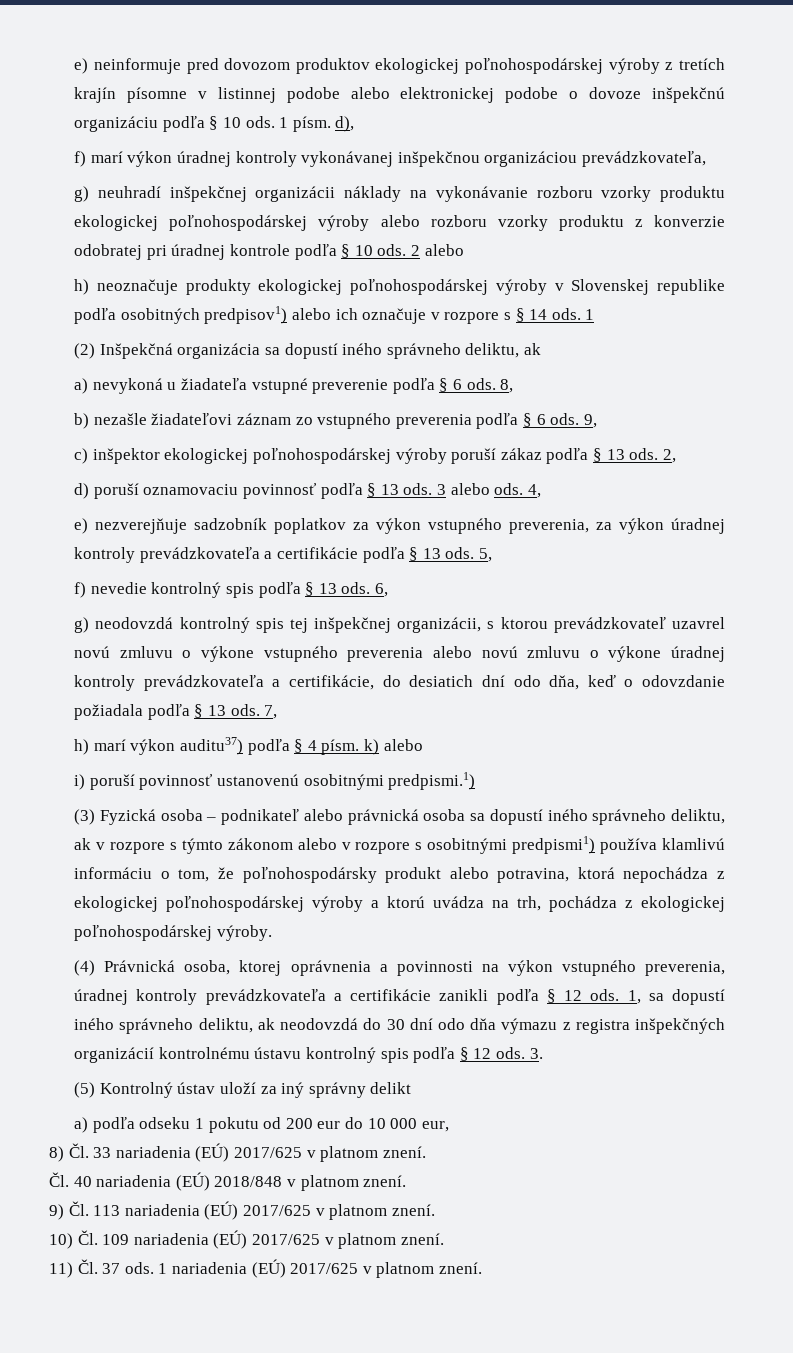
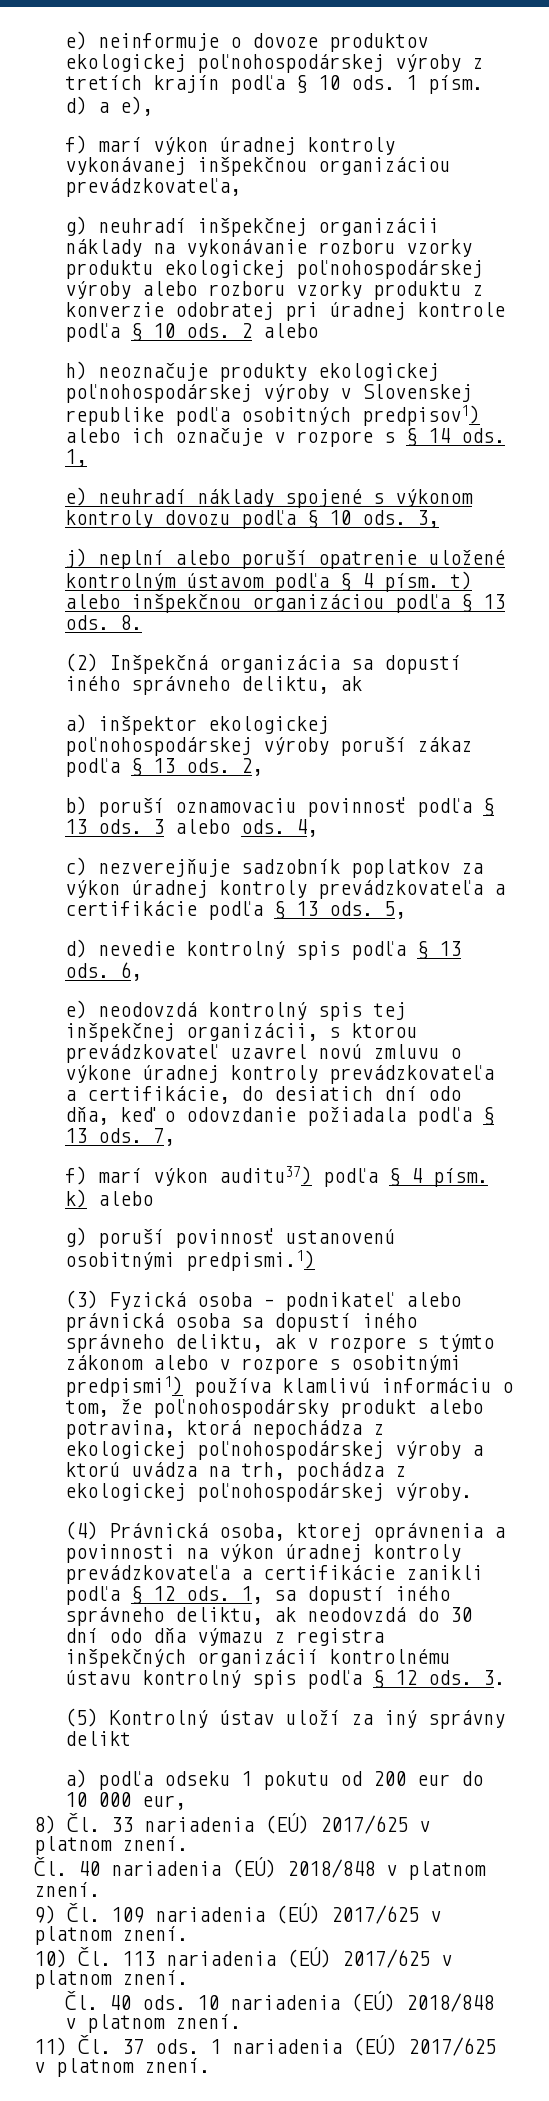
- e) neinformuje pred dovozom produktov ekologickej poľnohospodárskej výroby z tretích krajín písomne v listinnej podobe alebo elektronickej podobe o dovoze inšpekčnú organizáciu podľa § 10 ods.
+ e) neinformuje o dovoze produktov ekologickej poľnohospodárskej výroby z tretích krajín podľa § 10 ods.
- 1 písm. d),
+ 1 písm. d) a e),
- h) neoznačuje produkty ekologickej poľnohospodárskej výroby v Slovenskej republike podľa osobitných predpisov1) alebo ich označuje v rozpore s § 14 ods. 1
+ h) neoznačuje produkty ekologickej poľnohospodárskej výroby v Slovenskej republike podľa osobitných predpisov1) alebo ich označuje v rozpore s § 14 ods. 1,
+ e) neuhradí náklady spojené s výkonom kontroly dovozu podľa § 10 ods. 3,
+ j) neplní alebo poruší opatrenie uložené kontrolným ústavom podľa § 4 písm. t) alebo inšpekčnou organizáciou podľa § 13 ods. 8.
- a) nevykoná u žiadateľa vstupné preverenie podľa § 6 ods. 8,
- b) nezašle žiadateľovi záznam zo vstupného preverenia podľa § 6 ods. 9,
- c) inšpektor ekologickej poľnohospodárskej výroby poruší zákaz podľa § 13 ods.
+ a) inšpektor ekologickej poľnohospodárskej výroby poruší zákaz podľa § 13 ods.
- d) poruší oznamovaciu povinnosť podľa § 13 ods.
+ b) poruší oznamovaciu povinnosť podľa § 13 ods.
- e) nezverejňuje sadzobník poplatkov za výkon vstupného preverenia, za výkon úradnej kontroly prevádzkovateľa a certifikácie podľa § 13 ods.
+ c) nezverejňuje sadzobník poplatkov za výkon úradnej kontroly prevádzkovateľa a certifikácie podľa § 13 ods.
- f) nevedie kontrolný spis podľa § 13 ods.
+ d) nevedie kontrolný spis podľa § 13 ods.
- g) neodovzdá kontrolný spis tej inšpekčnej organizácii, s ktorou prevádzkovateľ uzavrel novú zmluvu o výkone vstupného preverenia alebo novú zmluvu o výkone úradnej kontroly prevádzkovateľa a certifikácie, do desiatich dní odo dňa, keď o odovzdanie požiadala podľa § 13 ods.
+ e) neodovzdá kontrolný spis tej inšpekčnej organizácii, s ktorou prevádzkovateľ uzavrel novú zmluvu o výkone úradnej kontroly prevádzkovateľa a certifikácie, do desiatich dní odo dňa, keď o odovzdanie požiadala podľa § 13 ods.
- h) marí výkon auditu37) podľa § 4 písm. k) alebo
+ f) marí výkon auditu37) podľa § 4 písm. k) alebo
- i) poruší povinnosť ustanovenú osobitnými predpismi.1)
+ g) poruší povinnosť ustanovenú osobitnými predpismi.1)
- (4) Právnická osoba, ktorej oprávnenia a povinnosti na výkon vstupného preverenia, úradnej kontroly prevádzkovateľa a certifikácie zanikli podľa § 12 ods.
+ (4) Právnická osoba, ktorej oprávnenia a povinnosti na výkon úradnej kontroly prevádzkovateľa a certifikácie zanikli podľa § 12 ods.
- 9) Čl. 113 nariadenia (EÚ) 2017/625 v platnom znení.
+ 9) Čl. 109 nariadenia (EÚ) 2017/625 v platnom znení.
- 10) Čl. 109 nariadenia (EÚ) 2017/625 v platnom znení.
+ 10) Čl. 113 nariadenia (EÚ) 2017/625 v platnom znení.
+ Čl. 40 ods. 10 nariadenia (EÚ) 2018/848 v platnom znení.

